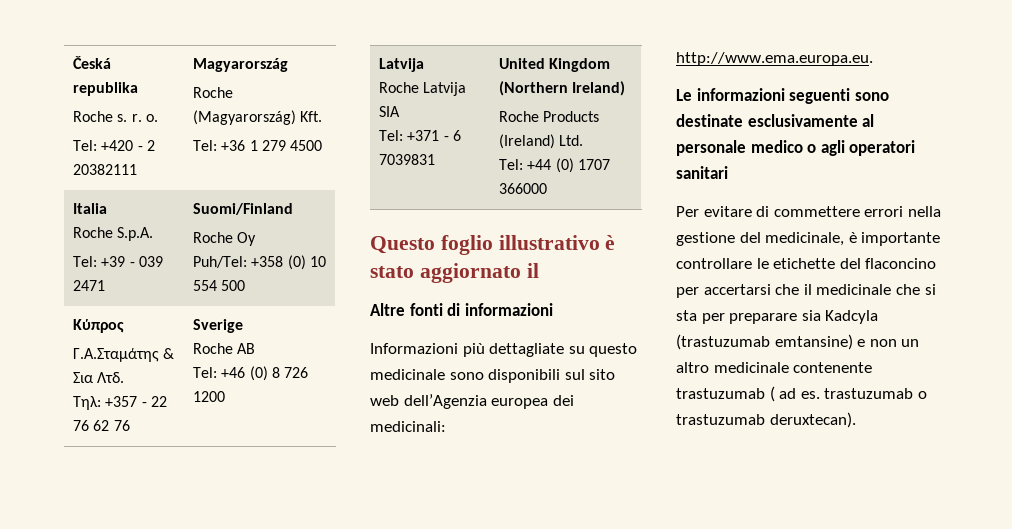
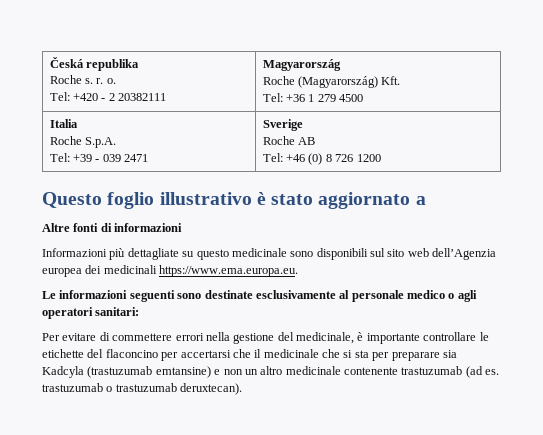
  Italia
  Roche S.p.A.
- Tel: +39 - 039 2471 | Suomi/Finland
- Roche Oy
- Puh/Tel: +358 (0) 10 554 500
- Kύπρος
- Γ.Α.Σταμάτης & Σια Λτδ.
- Τηλ: +357 - 22 76 62 76 | Sverige
+ Tel: +39 - 039 2471 | Sverige
  Roche AB
  Tel: +46 (0) 8 726 1200
- Latvija
- Roche Latvija SIA
- Tel: +371 - 6 7039831 | United Kingdom (Northern Ireland)
- Roche Products (Ireland) Ltd.
- Tel: +44 (0) 1707 366000
- Questo foglio illustrativo è stato aggiornato il
+ Questo foglio illustrativo è stato aggiornato a
- Informazioni più dettagliate su questo medicinale sono disponibili sul sito web dell’Agenzia europea dei medicinali: http://www.ema.europa.eu.
+ Informazioni più dettagliate su questo medicinale sono disponibili sul sito web dell’Agenzia europea dei medicinali https://www.ema.europa.eu.
- Le informazioni seguenti sono destinate esclusivamente al personale medico o agli operatori sanitari
+ Le informazioni seguenti sono destinate esclusivamente al personale medico o agli operatori sanitari:
- Per evitare di commettere errori nella gestione del medicinale, è importante controllare le etichette del flaconcino per accertarsi che il medicinale che si sta per preparare sia Kadcyla (trastuzumab emtansine) e non un altro medicinale contenente trastuzumab ( ad es. trastuzumab o trastuzumab deruxtecan).
+ Per evitare di commettere errori nella gestione del medicinale, è importante controllare le etichette del flaconcino per accertarsi che il medicinale che si sta per preparare sia Kadcyla (trastuzumab emtansine) e non un altro medicinale contenente trastuzumab (ad es. trastuzumab o trastuzumab deruxtecan).

